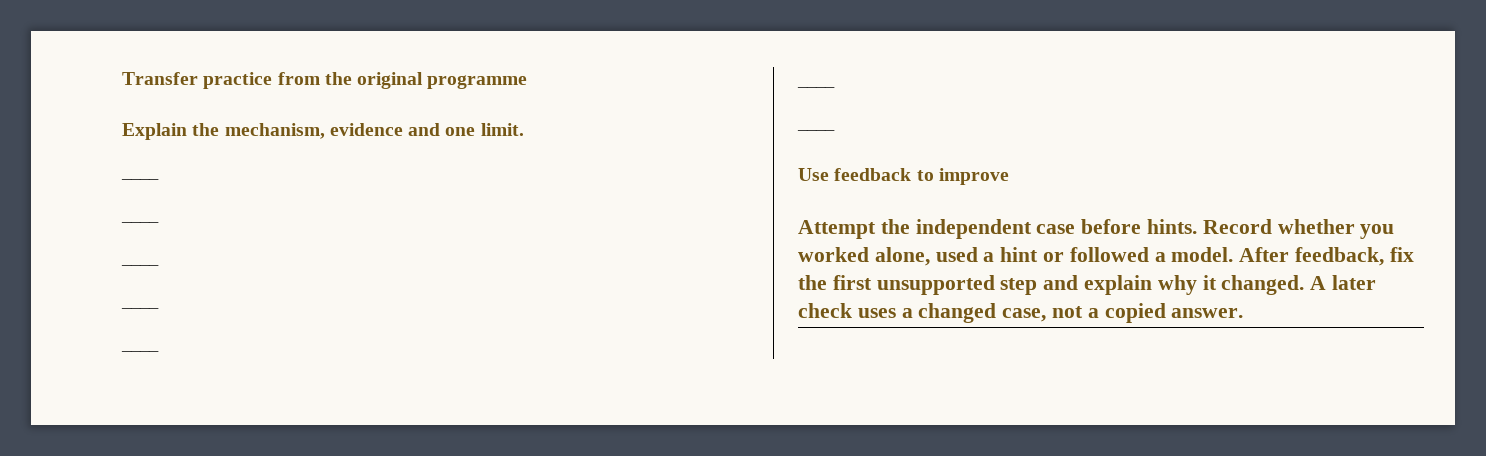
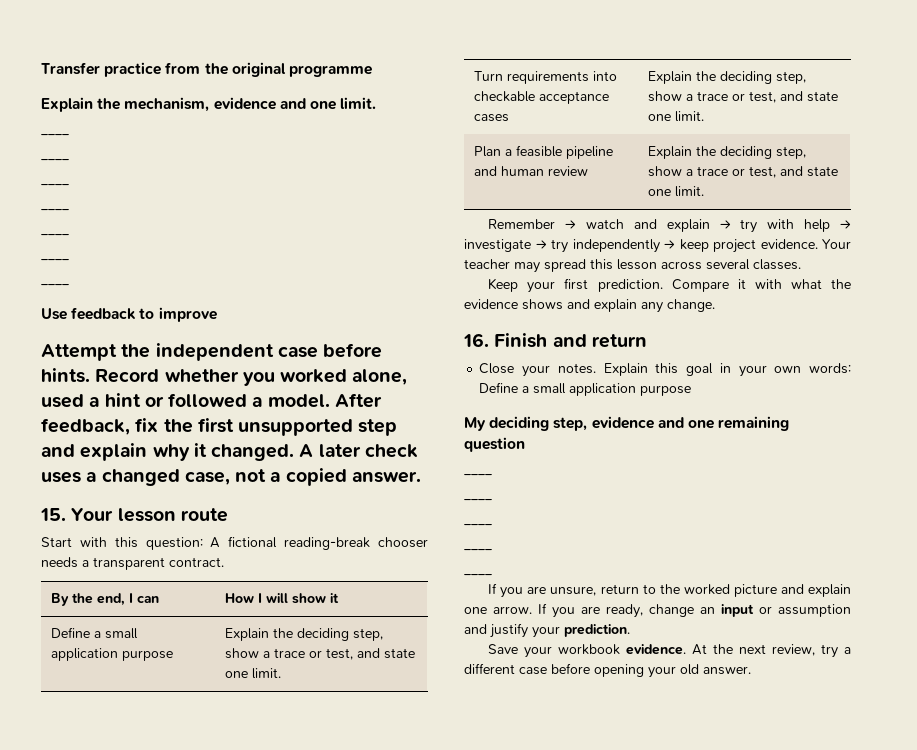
+ 15. Your lesson route
+ Start with this question: A fictional reading-break chooser needs a transparent contract.
+ By the end, I can | How I will show it
+ Define a small application purpose | Explain the deciding step, show a trace or test, and state one limit.
+ Turn requirements into checkable acceptance cases | Explain the deciding step, show a trace or test, and state one limit.
+ Plan a feasible pipeline and human review | Explain the deciding step, show a trace or test, and state one limit.
+ Remember → watch and explain → try with help → investigate → try independently → keep project evidence. Your teacher may spread this lesson across several classes.
+ Keep your first prediction. Compare it with what the evidence shows and explain any change.
+ 16. Finish and return
+ Close your notes. Explain this goal in your own words: Define a small application purpose
+ My deciding step, evidence and one remaining question
+ ____
+ ____
+ ____
+ ____
+ ____
+ If you are unsure, return to the worked picture and explain one arrow. If you are ready, change an input or assumption and justify your prediction.
+ Save your workbook evidence. At the next review, try a different case before opening your old answer.

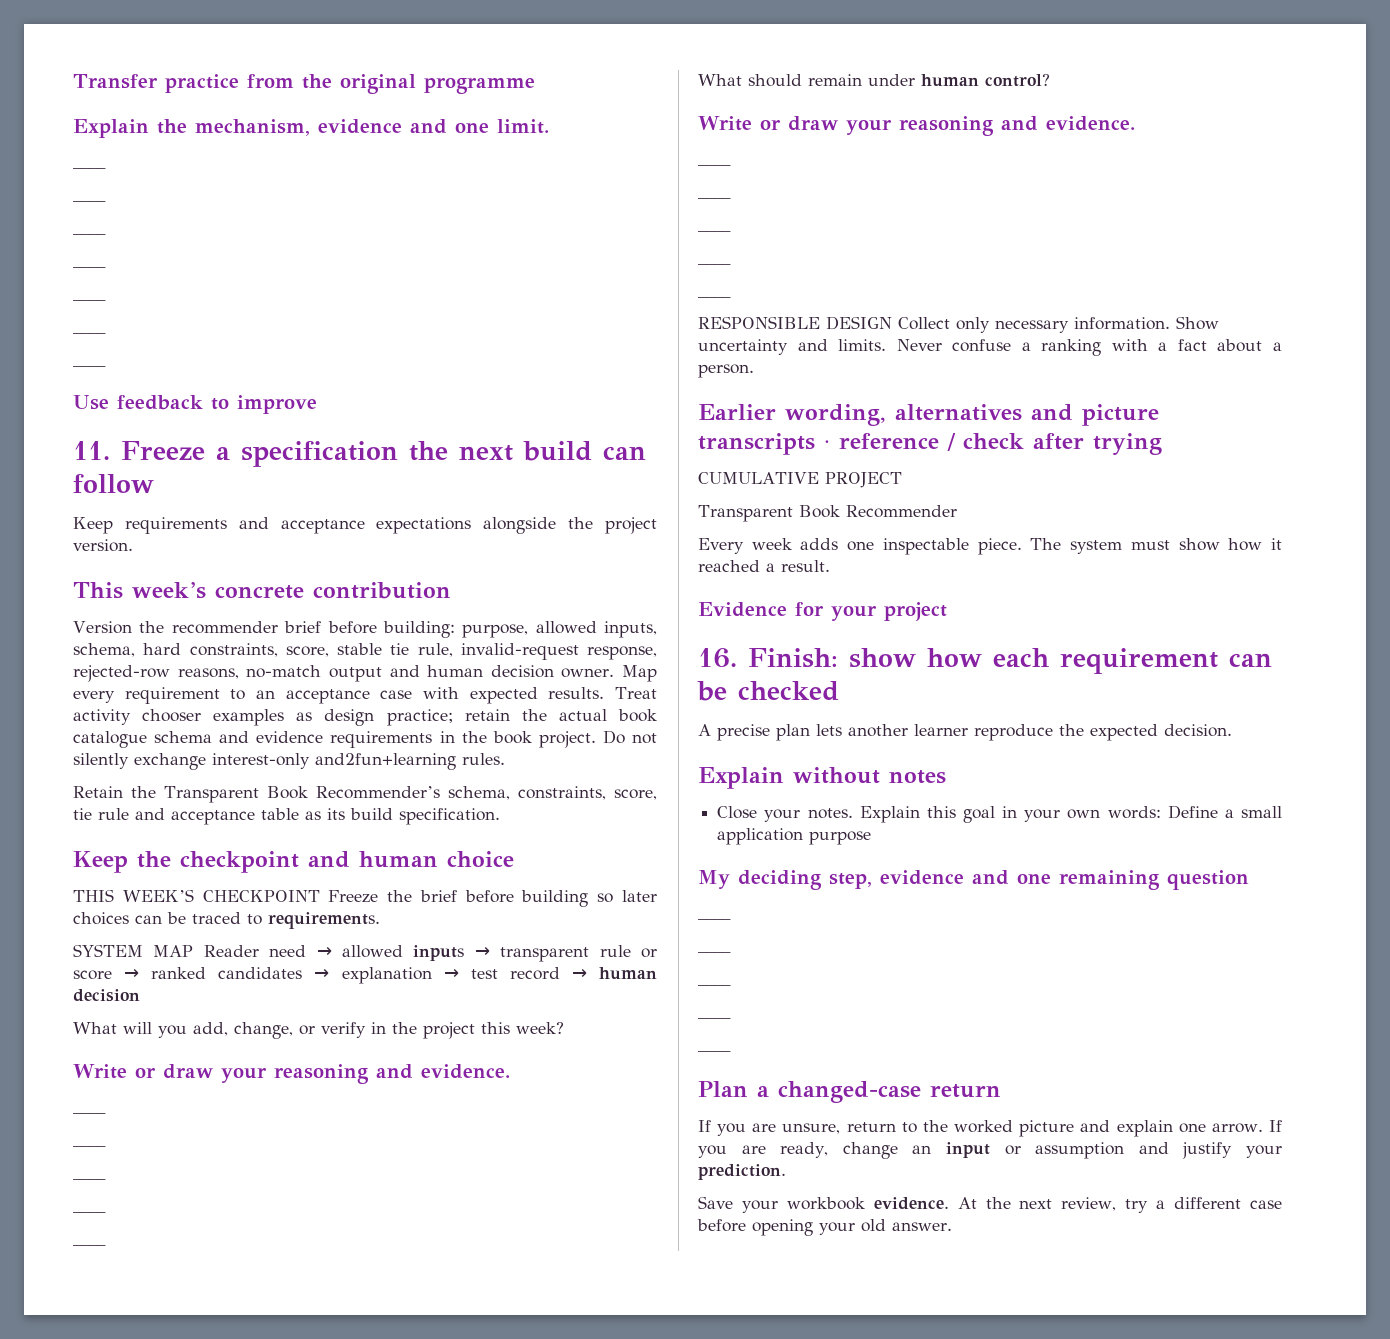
- Attempt the independent case before hints. Record whether you worked alone, used a hint or followed a model. After feedback, fix the first unsupported step and explain why it changed. A later check uses a changed case, not a copied answer.
- 15. Your lesson route
- Start with this question: A fictional reading-break chooser needs a transparent contract.
- By the end, I can | How I will show it
- Define a small application purpose | Explain the deciding step, show a trace or test, and state one limit.
- Turn requirements into checkable acceptance cases | Explain the deciding step, show a trace or test, and state one limit.
- Plan a feasible pipeline and human review | Explain the deciding step, show a trace or test, and state one limit.
- Remember → watch and explain → try with help → investigate → try independently → keep project evidence. Your teacher may spread this lesson across several classes.
- Keep your first prediction. Compare it with what the evidence shows and explain any change.
- 16. Finish and return
+ 11. Freeze a specification the next build can follow
+ Keep requirements and acceptance expectations alongside the project version.
+ This week’s concrete contribution
+ Version the recommender brief before building: purpose, allowed inputs, schema, hard constraints, score, stable tie rule, invalid-request response, rejected-row reasons, no-match output and human decision owner. Map every requirement to an acceptance case with expected results. Treat activity chooser examples as design practice; retain the actual book catalogue schema and evidence requirements in the book project. Do not silently exchange interest-only and2fun+learning rules.
+ Retain the Transparent Book Recommender’s schema, constraints, score, tie rule and acceptance table as its build specification.
+ Keep the checkpoint and human choice
+ THIS WEEK’S CHECKPOINT Freeze the brief before building so later choices can be traced to requirements.
+ SYSTEM MAP Reader need → allowed inputs → transparent rule or score → ranked candidates → explanation → test record → human decision
+ What will you add, change, or verify in the project this week?
+ Write or draw your reasoning and evidence.
+ ____
+ ____
+ ____
+ ____
+ ____
+ What should remain under human control?
+ Write or draw your reasoning and evidence.
+ ____
+ ____
+ ____
+ ____
+ ____
+ RESPONSIBLE DESIGN Collect only necessary information. Show uncertainty and limits. Never confuse a ranking with a fact about a person.
+ Earlier wording, alternatives and picture transcripts · reference / check after trying
+ CUMULATIVE PROJECT
+ Transparent Book Recommender
+ Every week adds one inspectable piece. The system must show how it reached a result.
+ Evidence for your project
+ 16. Finish: show how each requirement can be checked
+ A precise plan lets another learner reproduce the expected decision.
+ Explain without notes
+ Plan a changed-case return

